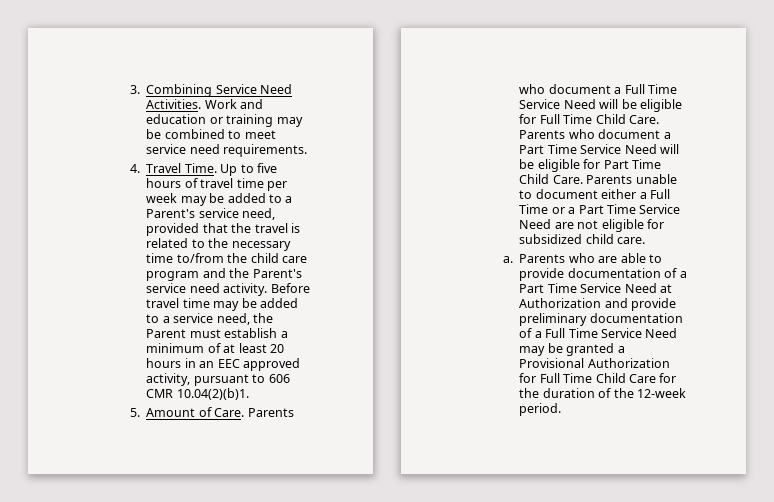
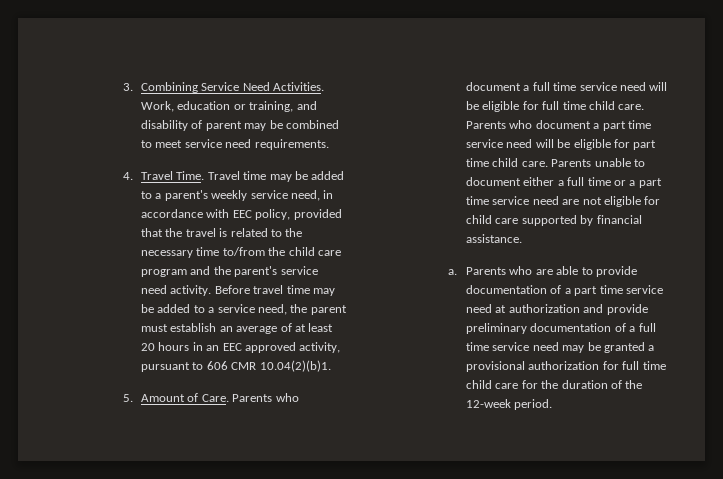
- Work and education or training may be combined to meet service need requirements.
+ Work, education or training, and disability of parent may be combined to meet service need requirements.
- Up to five hours of travel time per week may be added to a Parent's service need, provided that the travel is related to the necessary time to/from the child care program and the Parent's service need activity.
+ Travel time may be added to a parent's weekly service need, in accordance with EEC policy, provided that the travel is related to the necessary time to/from the child care program and the parent's service need activity.
- Before travel time may be added to a service need, the Parent must establish a minimum of at least 20 hours in an EEC approved activity, pursuant to 606 CMR 10.04(2)(b)1.
+ Before travel time may be added to a service need, the parent must establish an average of at least 20 hours in an EEC approved activity, pursuant to 606 CMR 10.04(2)(b)1.
- Parents who document a Full Time Service Need will be eligible for Full Time Child Care. Parents who document a Part Time Service Need will be eligible for Part Time Child Care.
+ Parents who document a full time service need will be eligible for full time child care. Parents who document a part time service need will be eligible for part time child care.
- Parents unable to document either a Full Time or a Part Time Service Need are not eligible for subsidized child care.
+ Parents unable to document either a full time or a part time service need are not eligible for child care supported by financial assistance.
- Parents who are able to provide documentation of a Part Time Service Need at Authorization and provide preliminary documentation of a Full Time Service Need may be granted a Provisional Authorization for Full Time Child Care for the duration of the 12-week period.
+ Parents who are able to provide documentation of a part time service need at authorization and provide preliminary documentation of a full time service need may be granted a provisional authorization for full time child care for the duration of the 12-week period.

